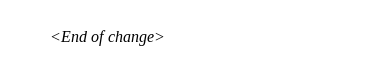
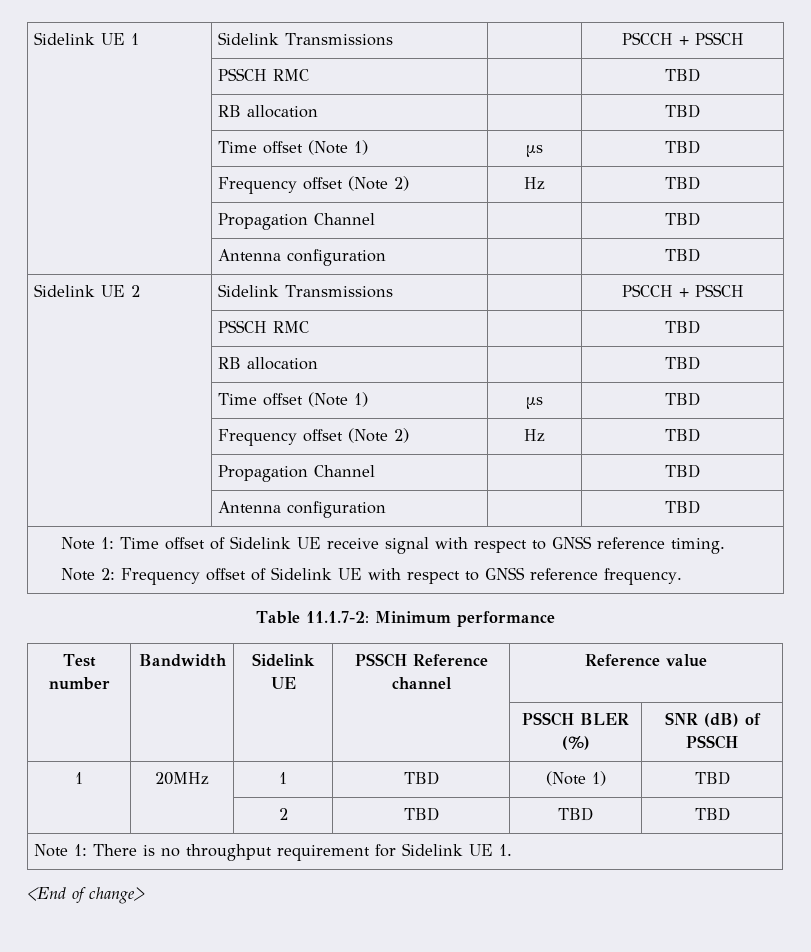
+ Sidelink UE 1 | Sidelink Transmissions | | PSCCH + PSSCH
+ | PSSCH RMC | | TBD
+ | RB allocation | | TBD
+ | Time offset (Note 1) | μs | TBD
+ | Frequency offset (Note 2) | Hz | TBD
+ | Propagation Channel | | TBD
+ | Antenna configuration | | TBD
+ Sidelink UE 2 | Sidelink Transmissions | | PSCCH + PSSCH
+ | PSSCH RMC | | TBD
+ | RB allocation | | TBD
+ | Time offset (Note 1) | μs | TBD
+ | Frequency offset (Note 2) | Hz | TBD
+ | Propagation Channel | | TBD
+ | Antenna configuration | | TBD
+ Note 1: Time offset of Sidelink UE receive signal with respect to GNSS reference timing.
+ Note 2: Frequency offset of Sidelink UE with respect to GNSS reference frequency.
+ Table 11.1.7-2: Minimum performance
+ Test number | Bandwidth | Sidelink UE | PSSCH Reference channel | Reference value
+ | | | | PSSCH BLER (%) | SNR (dB) of PSSCH
+ 1 | 20MHz | 1 | TBD | (Note 1) | TBD
+ | | 2 | TBD | TBD | TBD
+ Note 1: There is no throughput requirement for Sidelink UE 1.

